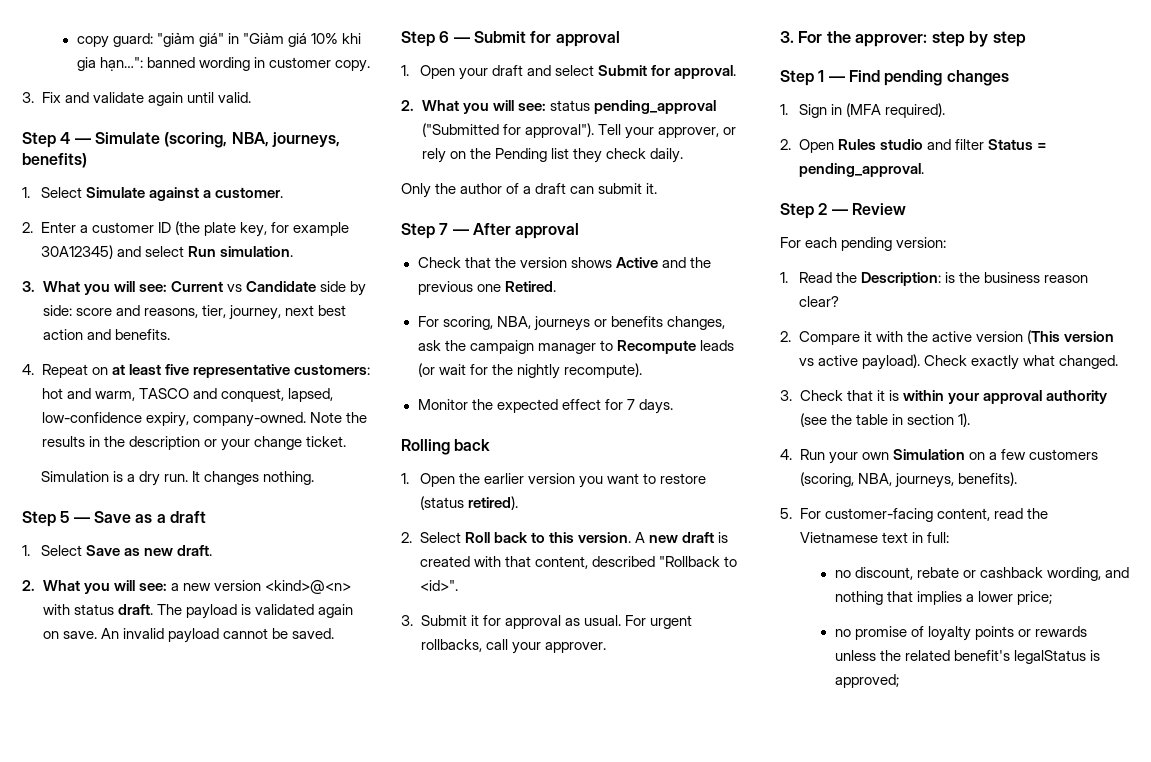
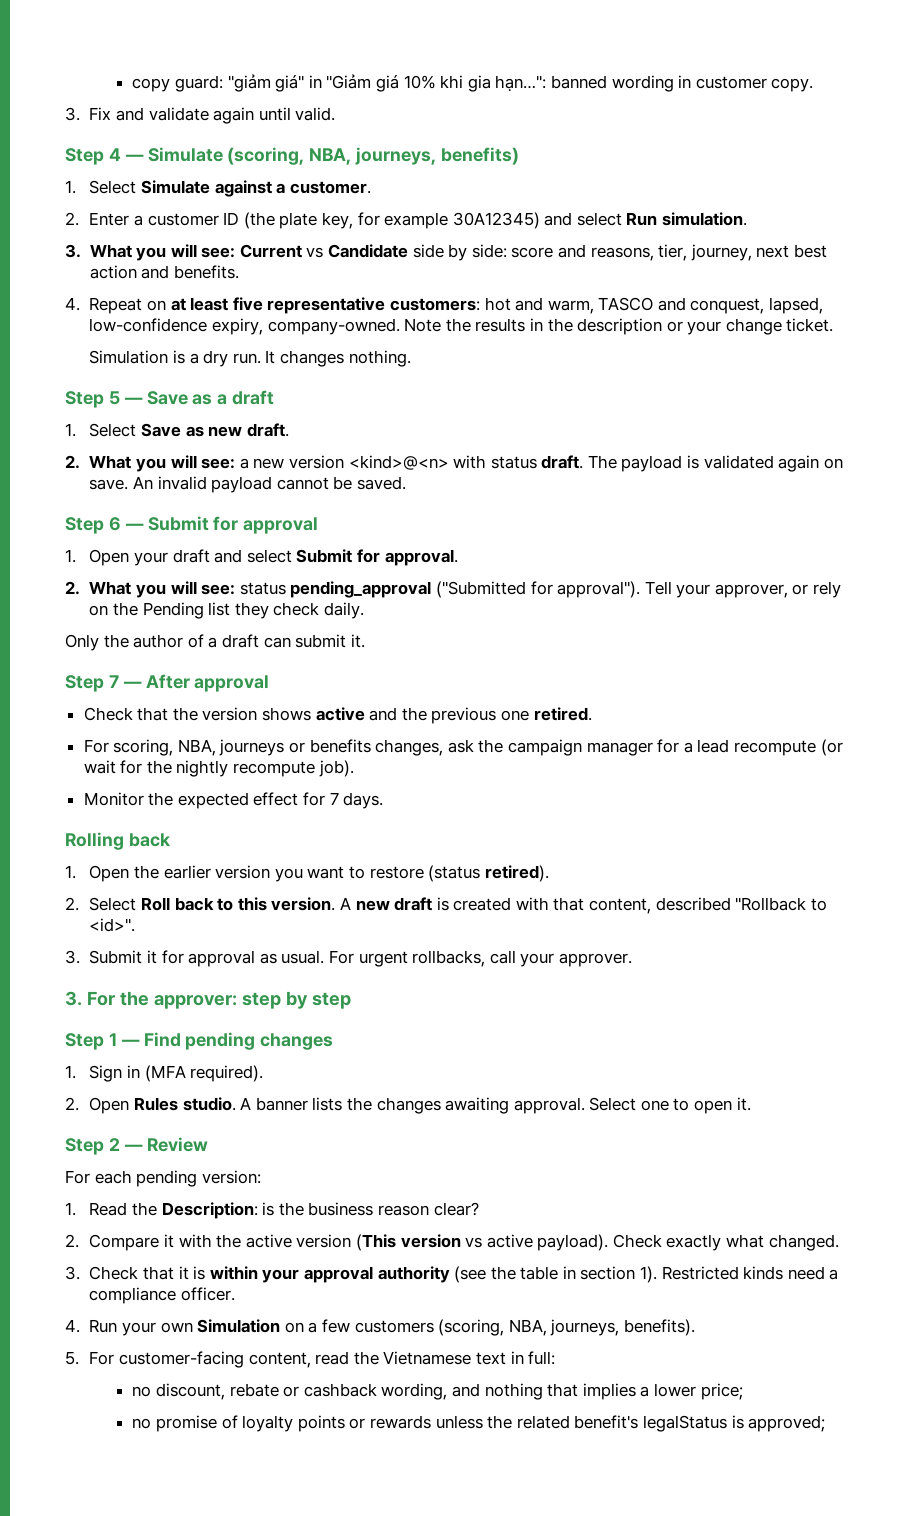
- Check that the version shows Active and the previous one Retired.
+ Check that the version shows active and the previous one retired.
- For scoring, NBA, journeys or benefits changes, ask the campaign manager to Recompute leads (or wait for the nightly recompute).
+ For scoring, NBA, journeys or benefits changes, ask the campaign manager for a lead recompute (or wait for the nightly recompute job).
- 2. Open Rules studio and filter Status = pending_approval.
+ 2. Open Rules studio. A banner lists the changes awaiting approval. Select one to open it.
+ Restricted kinds need a compliance officer.

